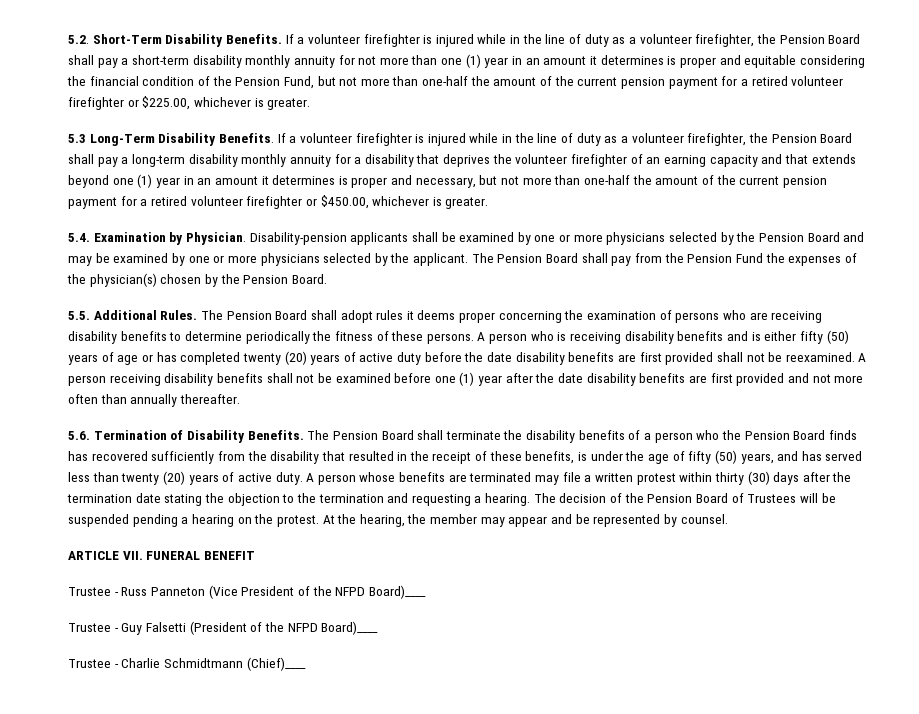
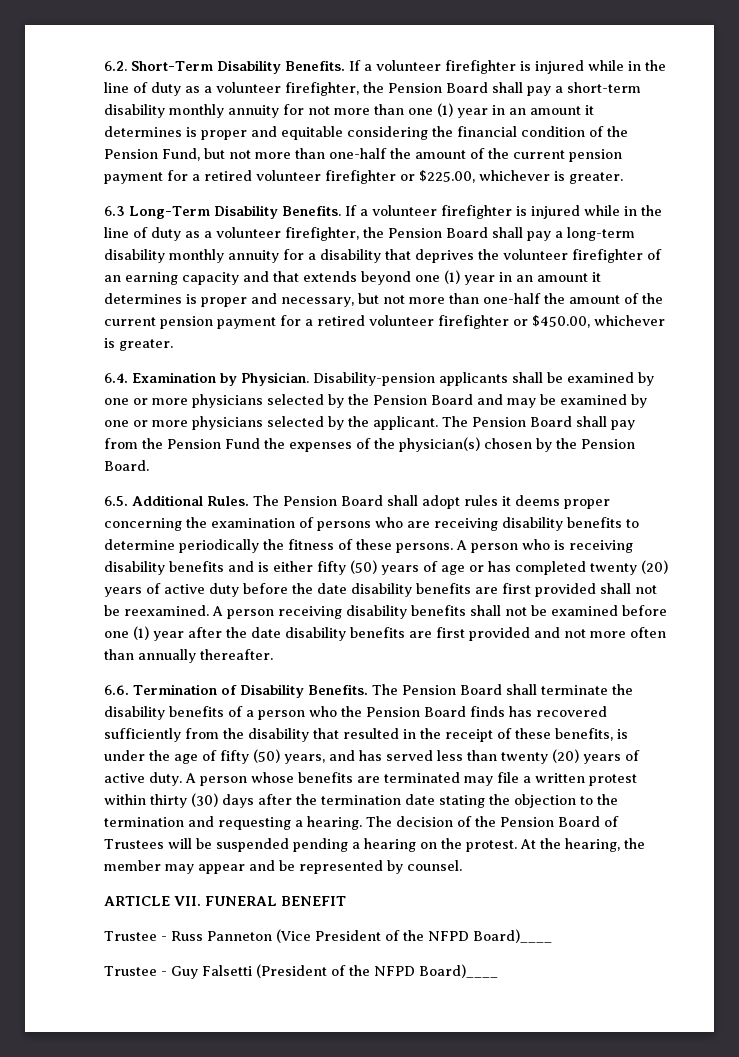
- 5.2. Short-Term Disability Benefits.
+ 6.2. Short-Term Disability Benefits.
- 5.3 Long-Term Disability Benefits.
+ 6.3 Long-Term Disability Benefits.
- 5.4. Examination by Physician.
+ 6.4. Examination by Physician.
- 5.5. Additional Rules.
+ 6.5. Additional Rules.
- 5.6. Termination of Disability Benefits.
+ 6.6. Termination of Disability Benefits.
- Trustee - Charlie Schmidtmann (Chief)____

